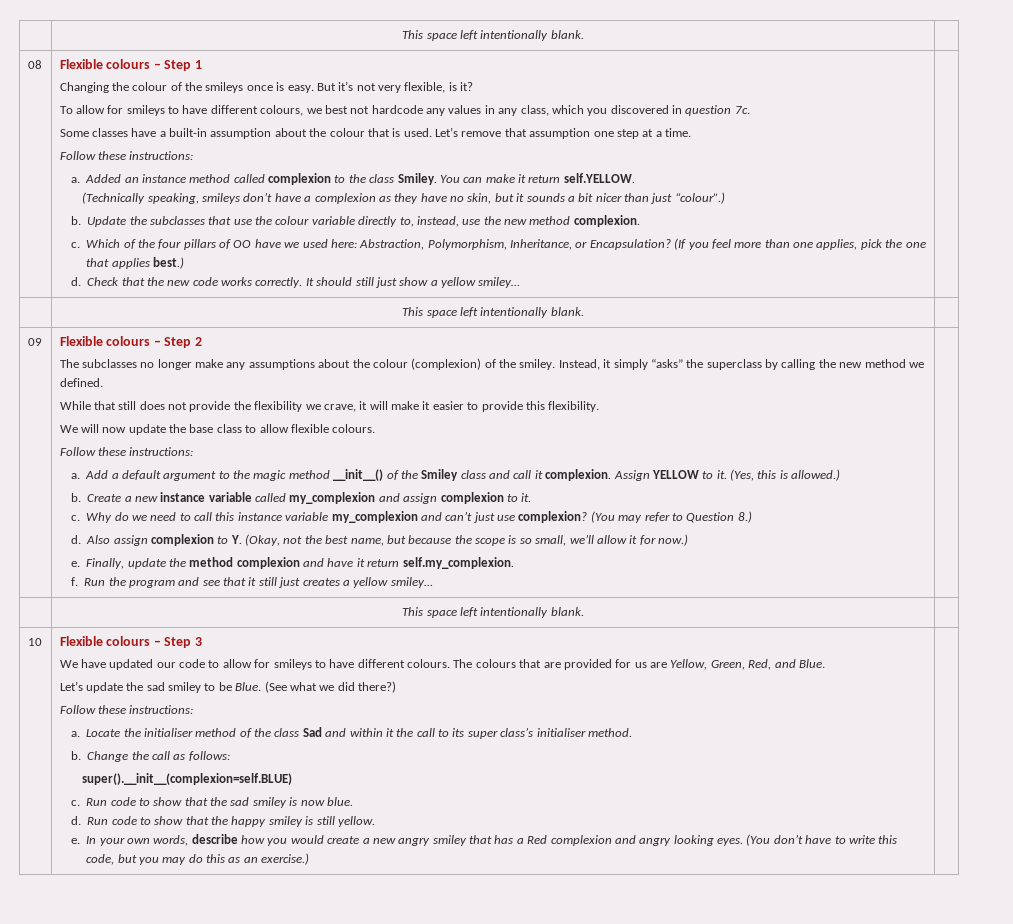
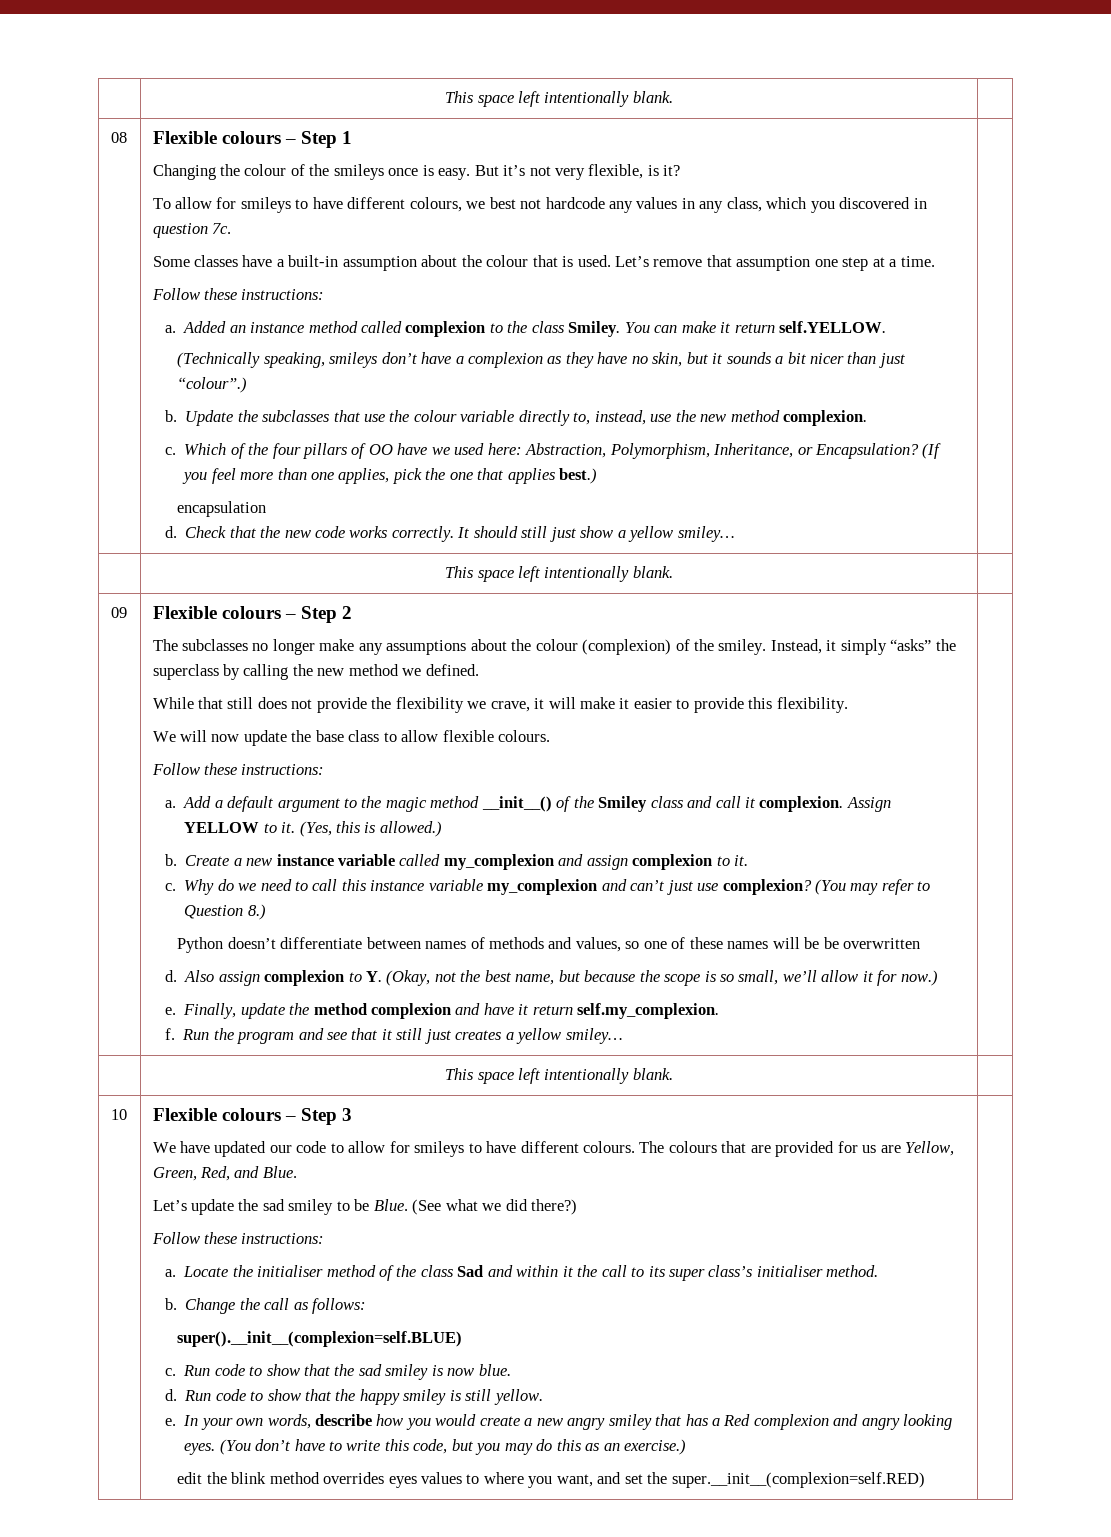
+ encapsulation
+ Python doesn’t differentiate between names of methods and values, so one of these names will be be overwritten
+ edit the blink method overrides eyes values to where you want, and set the super.__init__(complexion=self.RED)

